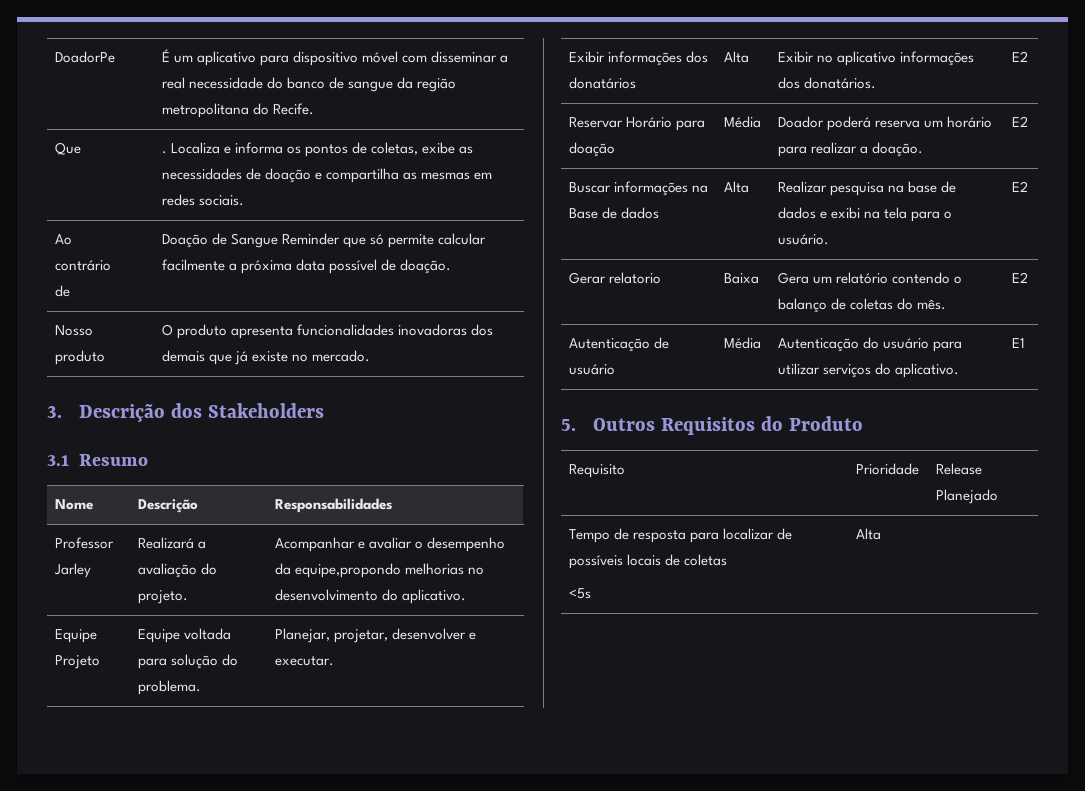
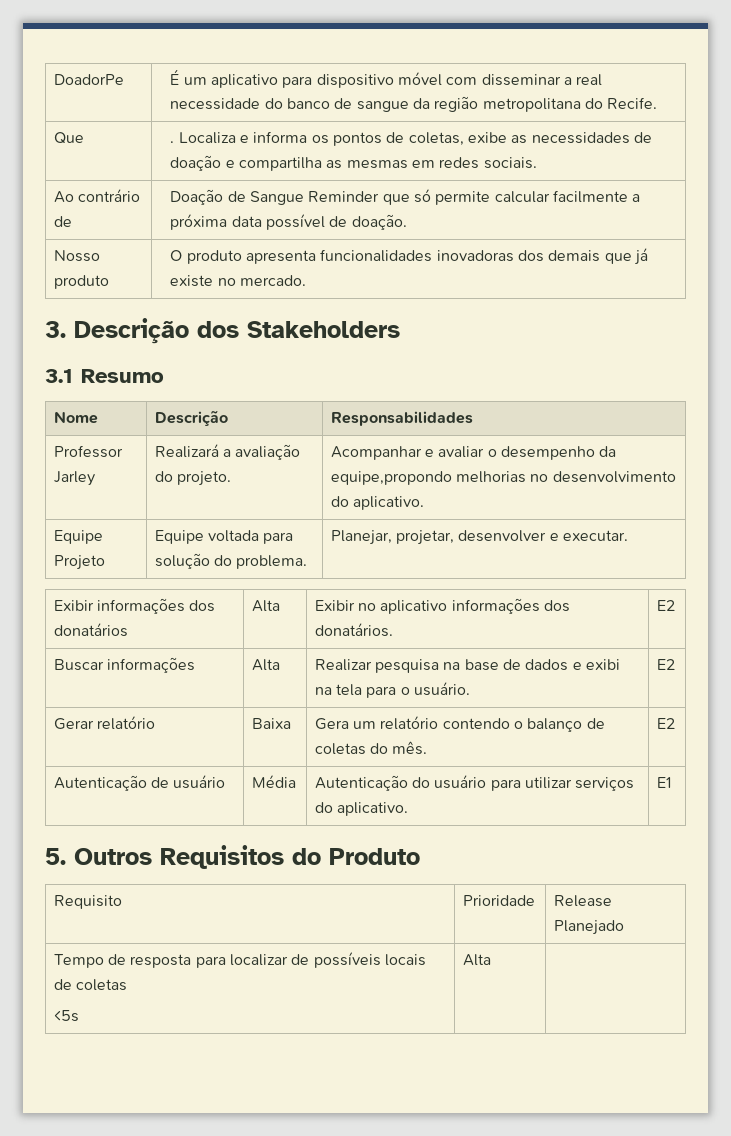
- Reservar Horário para doação | Média | Doador poderá reserva um horário para realizar a doação. | E2
- Buscar informações na Base de dados | Alta | Realizar pesquisa na base de dados e exibi na tela para o usuário. | E2
+ Buscar informações | Alta | Realizar pesquisa na base de dados e exibi na tela para o usuário. | E2
- Gerar relatorio | Baixa | Gera um relatório contendo o balanço de coletas do mês. | E2
+ Gerar relatório | Baixa | Gera um relatório contendo o balanço de coletas do mês. | E2

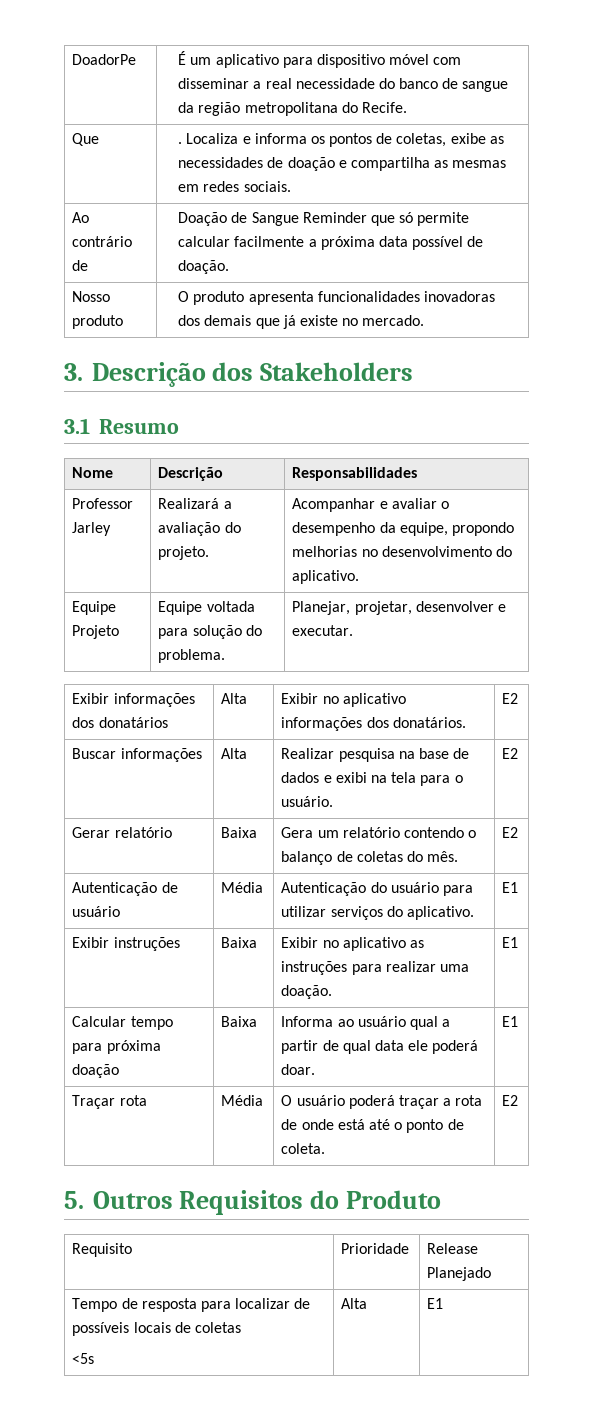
- Professor Jarley | Realizará a avaliação do projeto. | Acompanhar e avaliar o desempenho da equipe,propondo melhorias no desenvolvimento do aplicativo.
+ Professor Jarley | Realizará a avaliação do projeto. | Acompanhar e avaliar o desempenho da equipe, propondo melhorias no desenvolvimento do aplicativo.
+ Exibir instruções | Baixa | Exibir no aplicativo as instruções para realizar uma doação. | E1
+ Calcular tempo para próxima doação | Baixa | Informa ao usuário qual a partir de qual data ele poderá doar. | E1
+ Traçar rota | Média | O usuário poderá traçar a rota de onde está até o ponto de coleta. | E2
  Tempo de resposta para localizar de possíveis locais de coletas
- <5s | Alta |
+ <5s | Alta | E1

